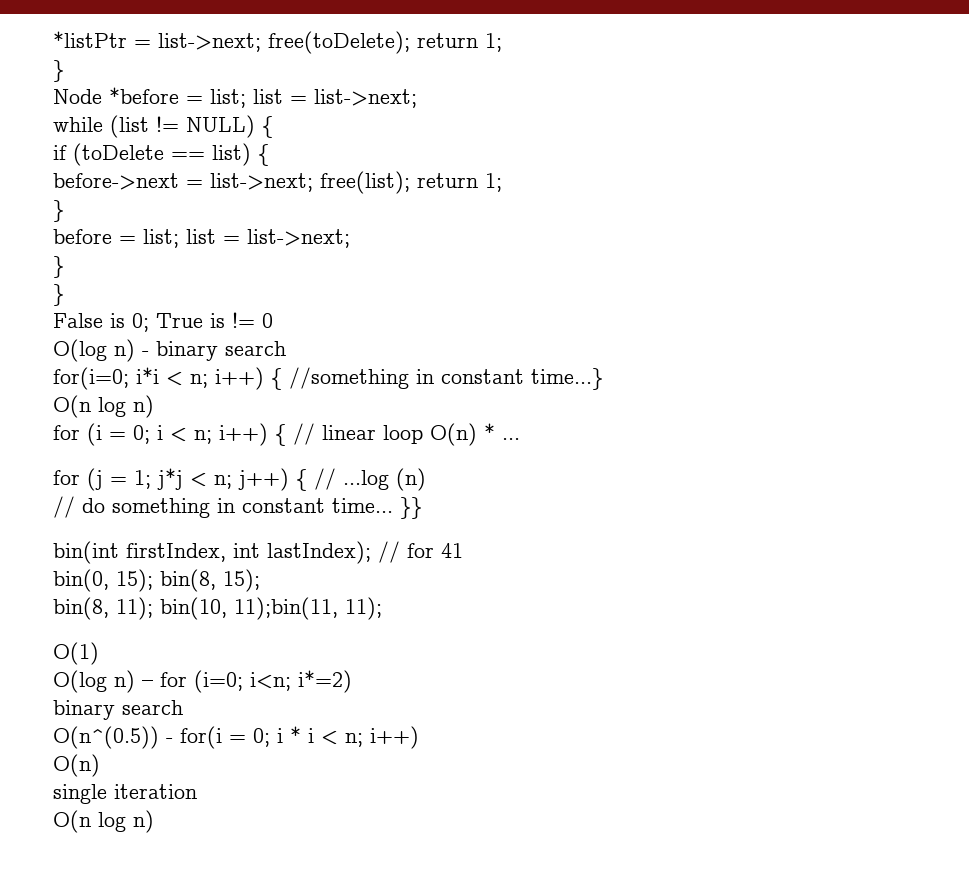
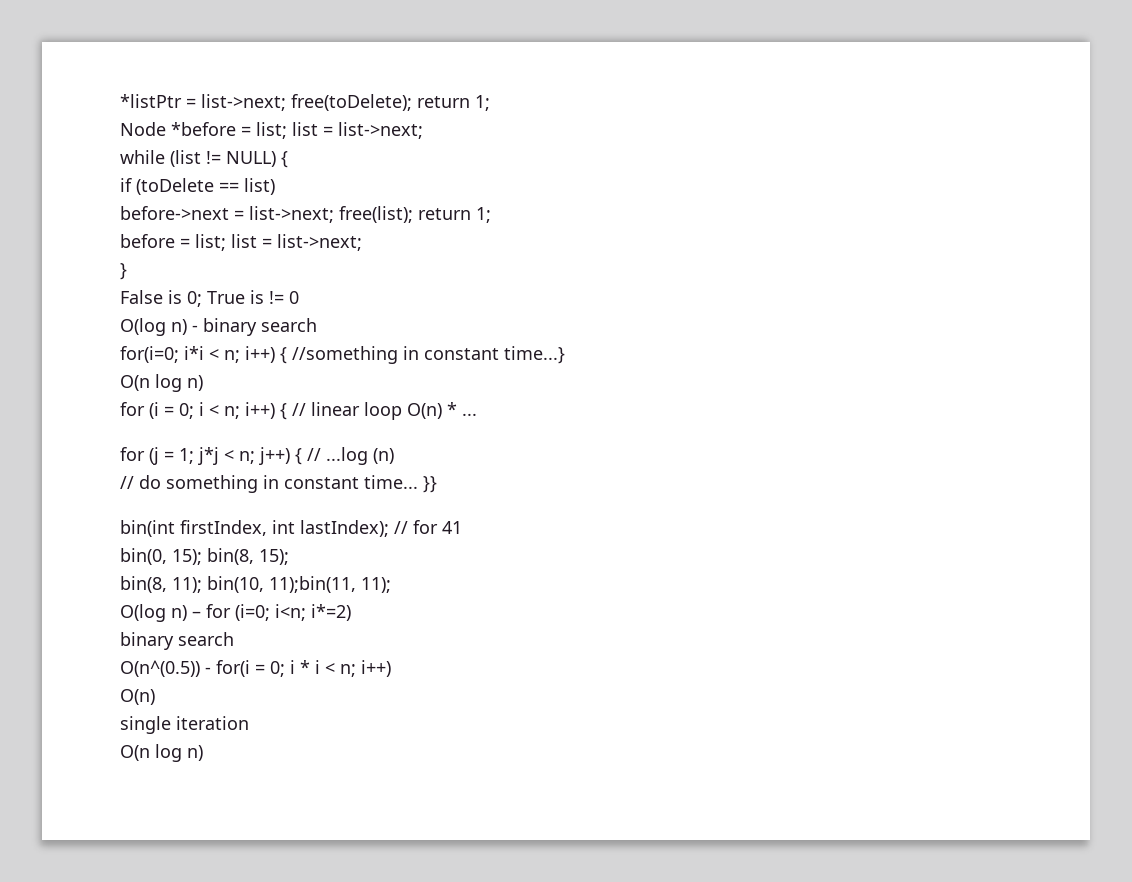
  *listPtr = list->next; free(toDelete); return 1;
- }
- if (toDelete == list) {
+ if (toDelete == list)
  before->next = list->next; free(list); return 1;
- }
  before = list; list = list->next;
- }
- O(1)

